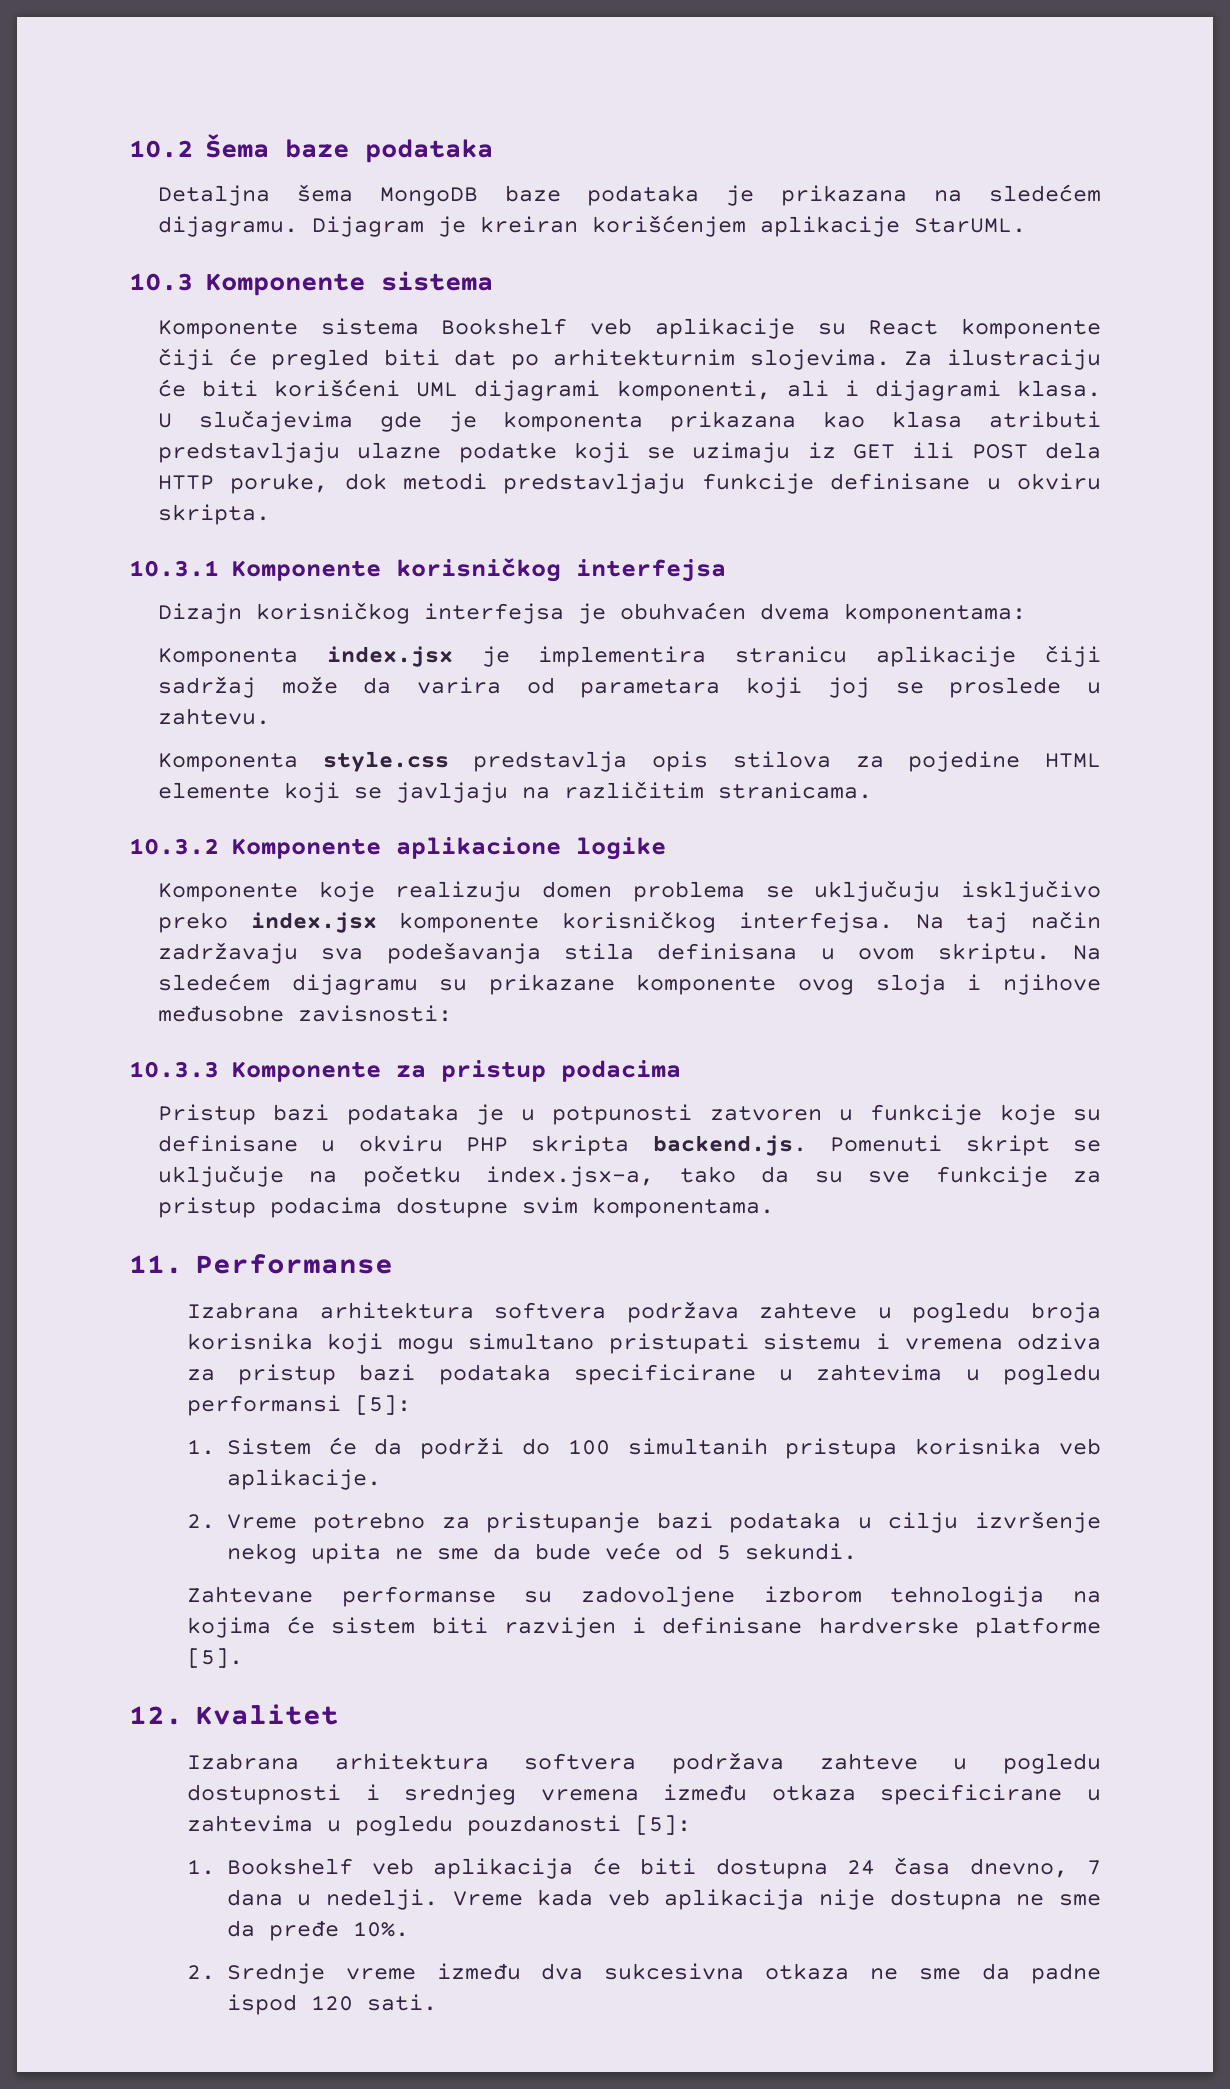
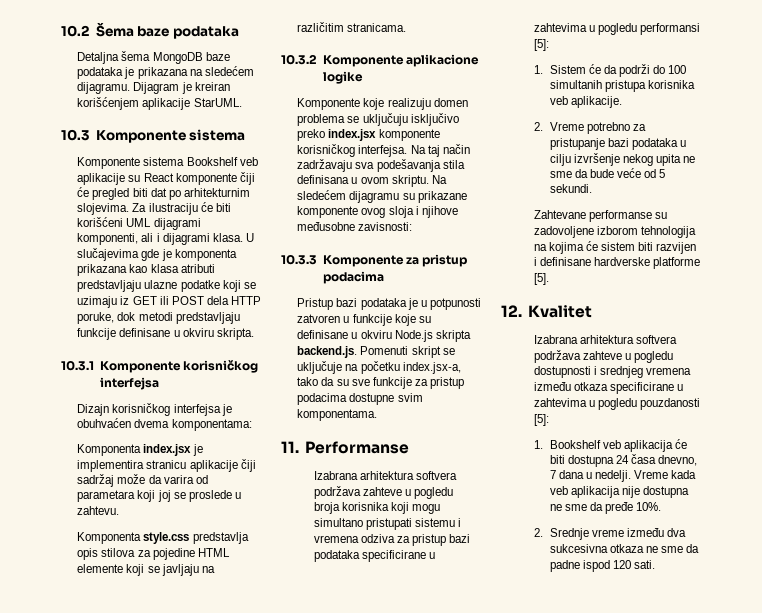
- Pristup bazi podataka je u potpunosti zatvoren u funkcije koje su definisane u okviru PHP skripta backend.js. Pomenuti skript se uključuje na početku index.jsx-a, tako da su sve funkcije za pristup podacima dostupne svim komponentama.
+ Pristup bazi podataka je u potpunosti zatvoren u funkcije koje su definisane u okviru Node.js skripta backend.js. Pomenuti skript se uključuje na početku index.jsx-a, tako da su sve funkcije za pristup podacima dostupne svim komponentama.

